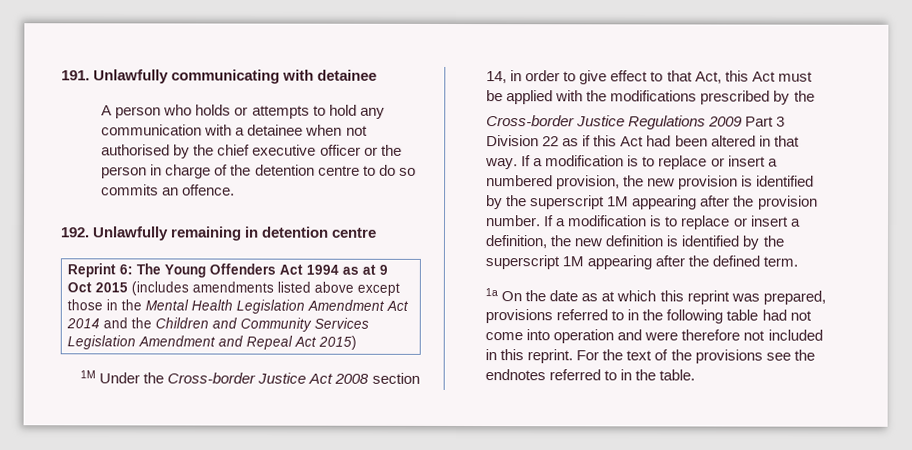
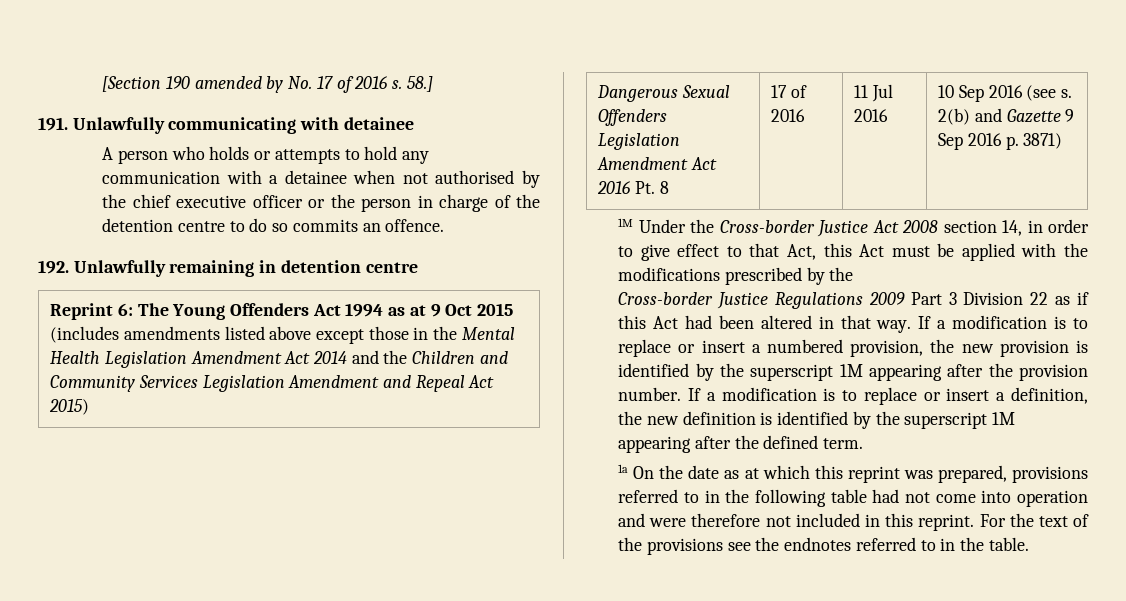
+ [Section 190 amended by No. 17 of 2016 s. 58.]
+ Dangerous Sexual Offenders Legislation Amendment Act 2016 Pt. 8 | 17 of 2016 | 11 Jul 2016 | 10 Sep 2016 (see s. 2(b) and Gazette 9 Sep 2016 p. 3871)

